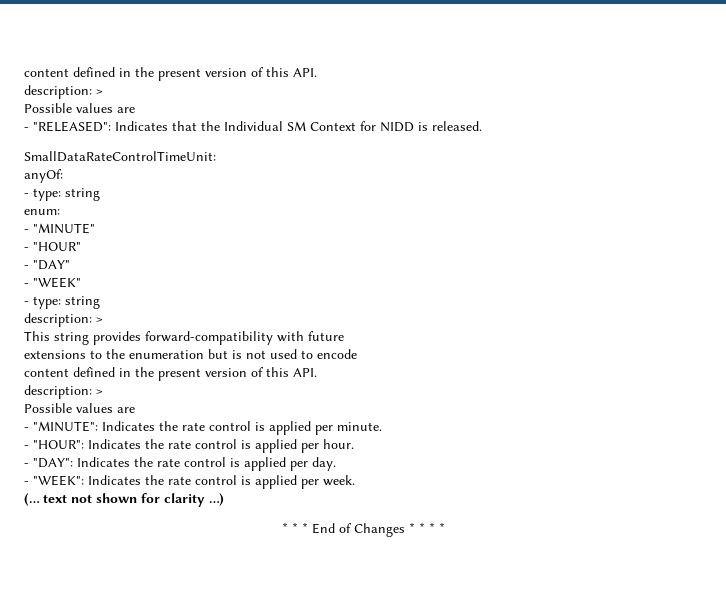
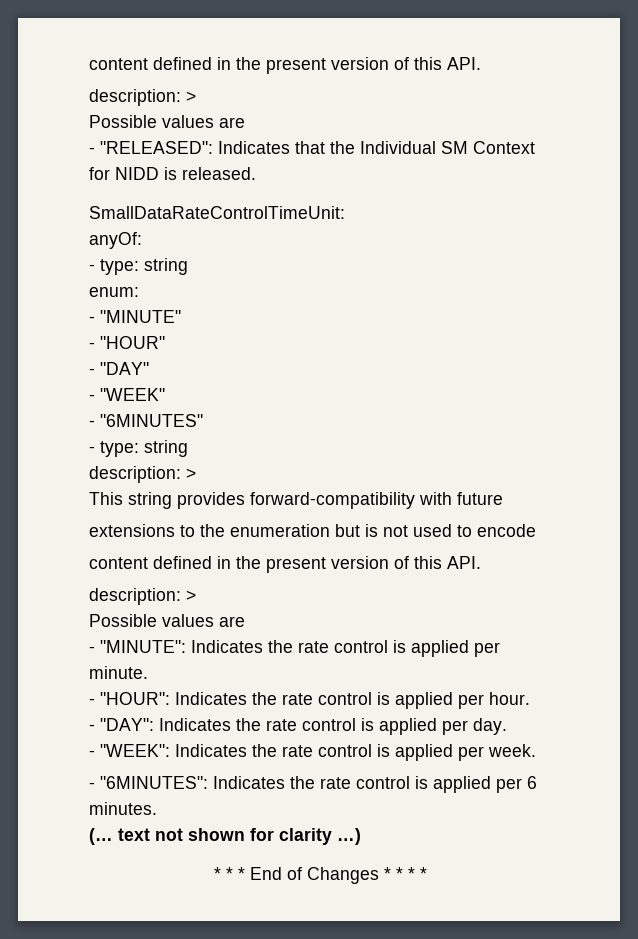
+ - "6MINUTES"
+ - "6MINUTES": Indicates the rate control is applied per 6 minutes.

